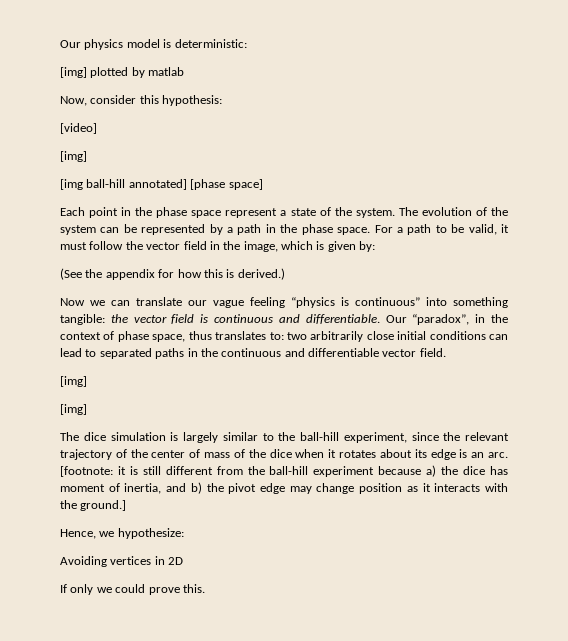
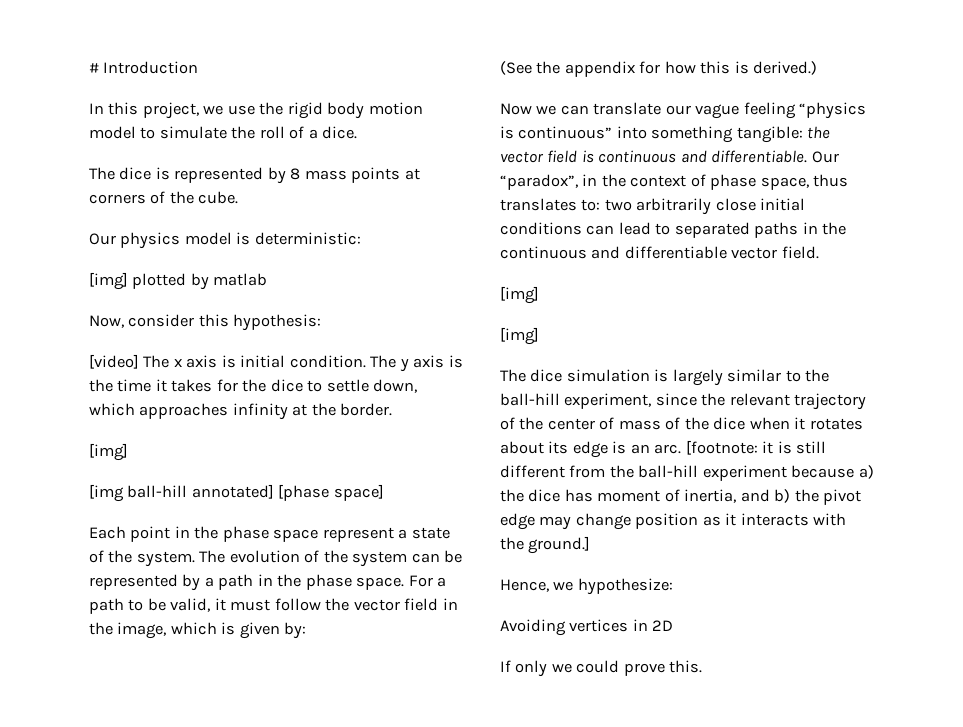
+ # Introduction
+ In this project, we use the rigid body motion model to simulate the roll of a dice.
+ The dice is represented by 8 mass points at corners of the cube.
- [video]
+ [video] The x axis is initial condition. The y axis is the time it takes for the dice to settle down, which approaches infinity at the border.

